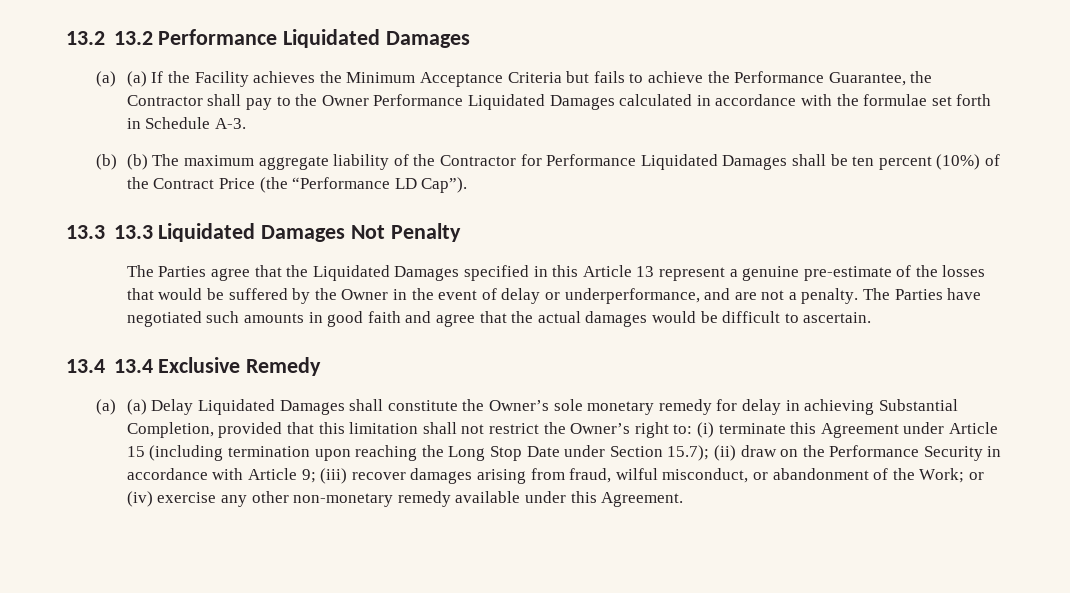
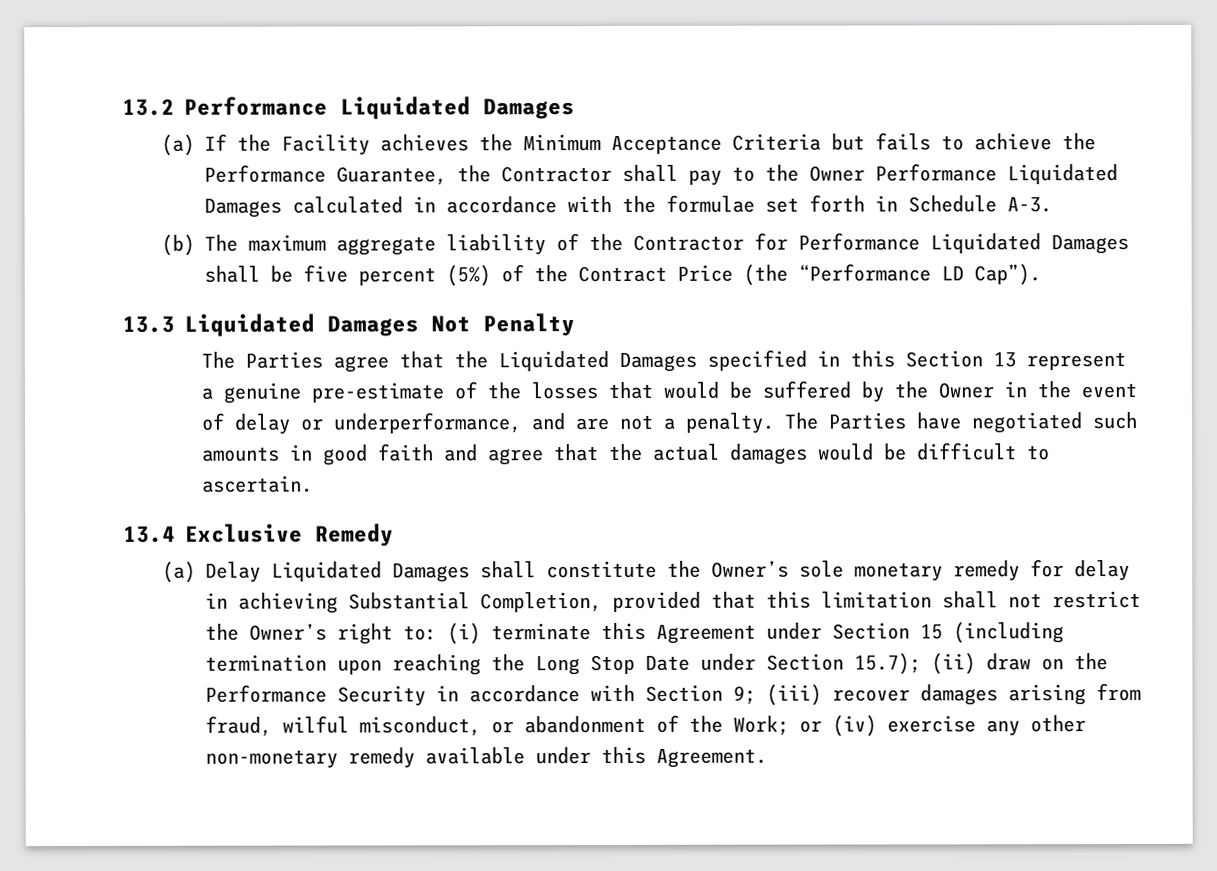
- 13.2 13.2 Performance Liquidated Damages
+ 13.2 Performance Liquidated Damages
- (a) (a) If the Facility achieves the Minimum Acceptance Criteria but fails to achieve the Performance Guarantee, the Contractor shall pay to the Owner Performance Liquidated Damages calculated in accordance with the formulae set forth in Schedule A-3.
+ (a) If the Facility achieves the Minimum Acceptance Criteria but fails to achieve the Performance Guarantee, the Contractor shall pay to the Owner Performance Liquidated Damages calculated in accordance with the formulae set forth in Schedule A-3.
- (b) (b) The maximum aggregate liability of the Contractor for Performance Liquidated Damages shall be ten percent (10%) of the Contract Price (the “Performance LD Cap”).
+ (b) The maximum aggregate liability of the Contractor for Performance Liquidated Damages shall be five percent (5%) of the Contract Price (the “Performance LD Cap”).
- 13.3 13.3 Liquidated Damages Not Penalty
+ 13.3 Liquidated Damages Not Penalty
- The Parties agree that the Liquidated Damages specified in this Article 13 represent a genuine pre-estimate of the losses that would be suffered by the Owner in the event of delay or underperformance, and are not a penalty.
+ The Parties agree that the Liquidated Damages specified in this Section 13 represent a genuine pre-estimate of the losses that would be suffered by the Owner in the event of delay or underperformance, and are not a penalty.
- 13.4 13.4 Exclusive Remedy
+ 13.4 Exclusive Remedy
- (a) (a) Delay Liquidated Damages shall constitute the Owner’s sole monetary remedy for delay in achieving Substantial Completion, provided that this limitation shall not restrict the Owner’s right to:
+ (a) Delay Liquidated Damages shall constitute the Owner’s sole monetary remedy for delay in achieving Substantial Completion, provided that this limitation shall not restrict the Owner’s right to:
- (i) terminate this Agreement under Article 15 (including termination upon reaching the Long Stop Date under Section 15.7);
+ (i) terminate this Agreement under Section 15 (including termination upon reaching the Long Stop Date under Section 15.7);
- (ii) draw on the Performance Security in accordance with Article 9;
+ (ii) draw on the Performance Security in accordance with Section 9;

